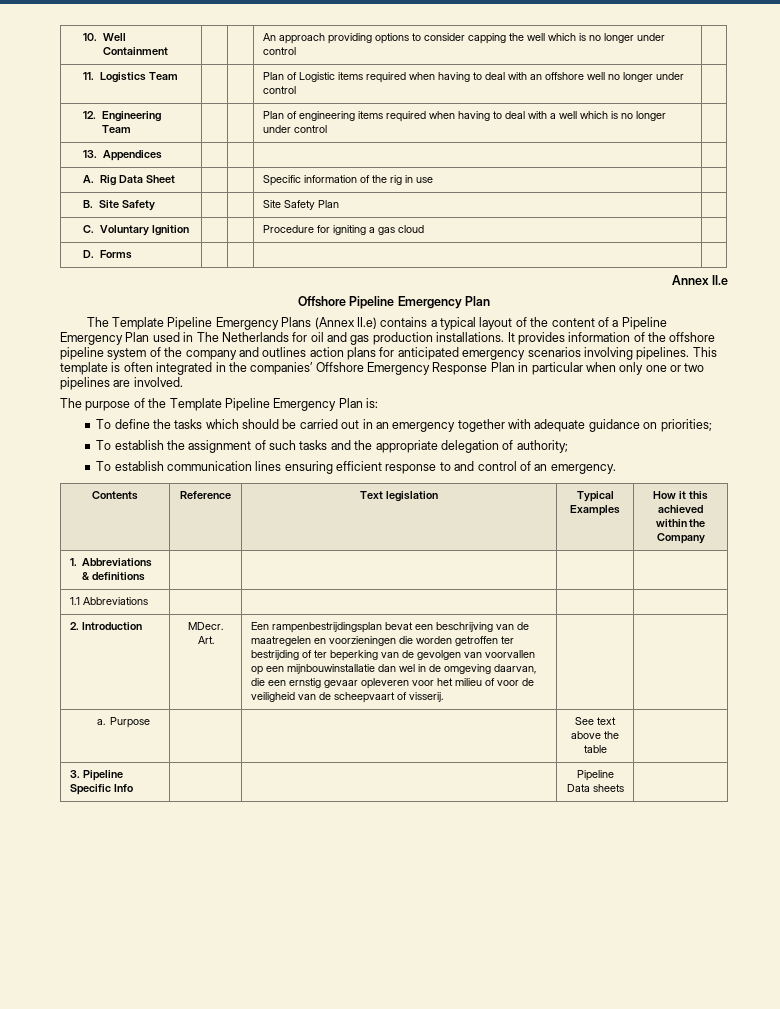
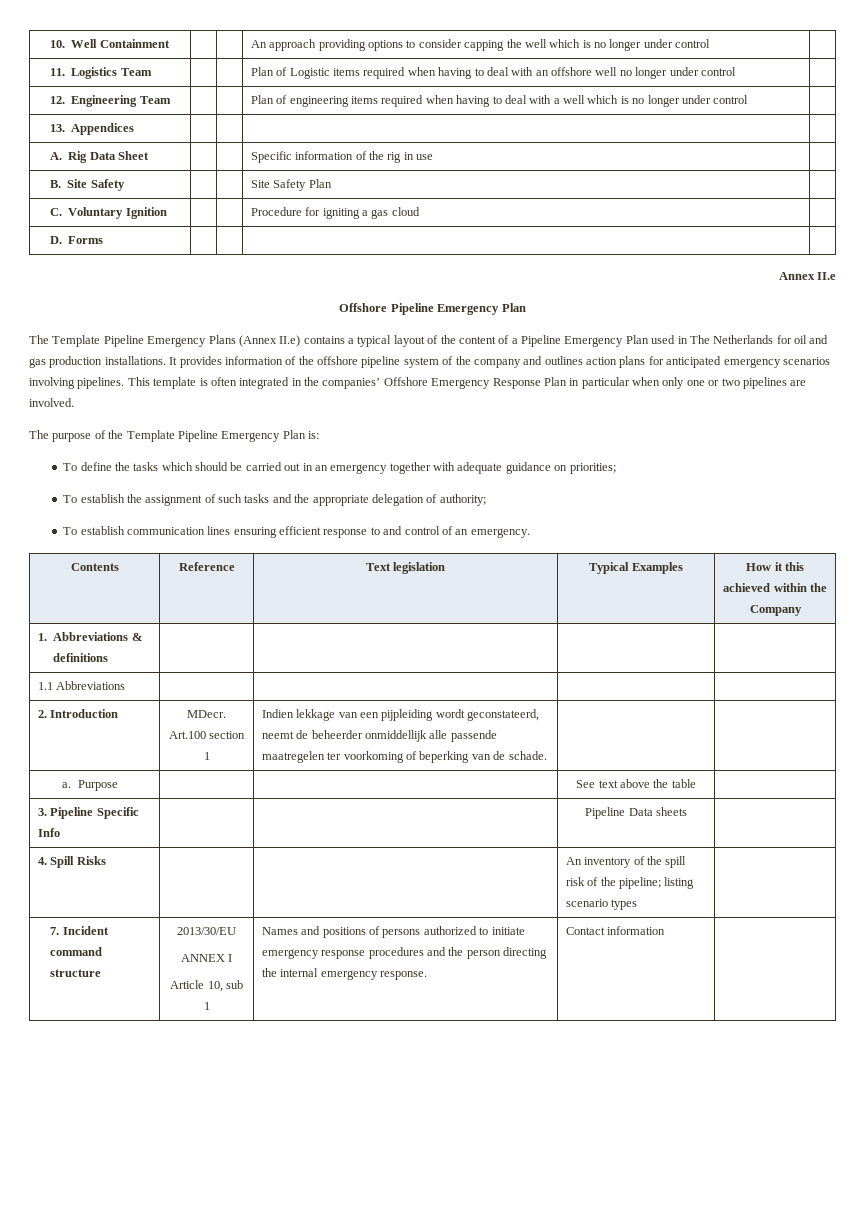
- Art. | Een rampenbestrijdingsplan bevat een beschrijving van de maatregelen en voorzieningen die worden getroffen ter bestrijding of ter beperking van de gevolgen van voorvallen op een mijnbouwinstallatie dan wel in de omgeving daarvan, die een ernstig gevaar opleveren voor het milieu of voor de veiligheid van de scheepvaart of visserij.
+ Art.100 section 1 | Indien lekkage van een pijpleiding wordt geconstateerd, neemt de beheerder onmiddellijk alle passende maatregelen ter voorkoming of beperking van de schade.
+ 4. Spill Risks | | | An inventory of the spill risk of the pipeline; listing scenario types |
+ 7. Incident command structure | 2013/30/EU
+ ANNEX I
+ Article 10, sub 1 | Names and positions of persons authorized to initiate emergency response procedures and the person directing the internal emergency response. | Contact information |

